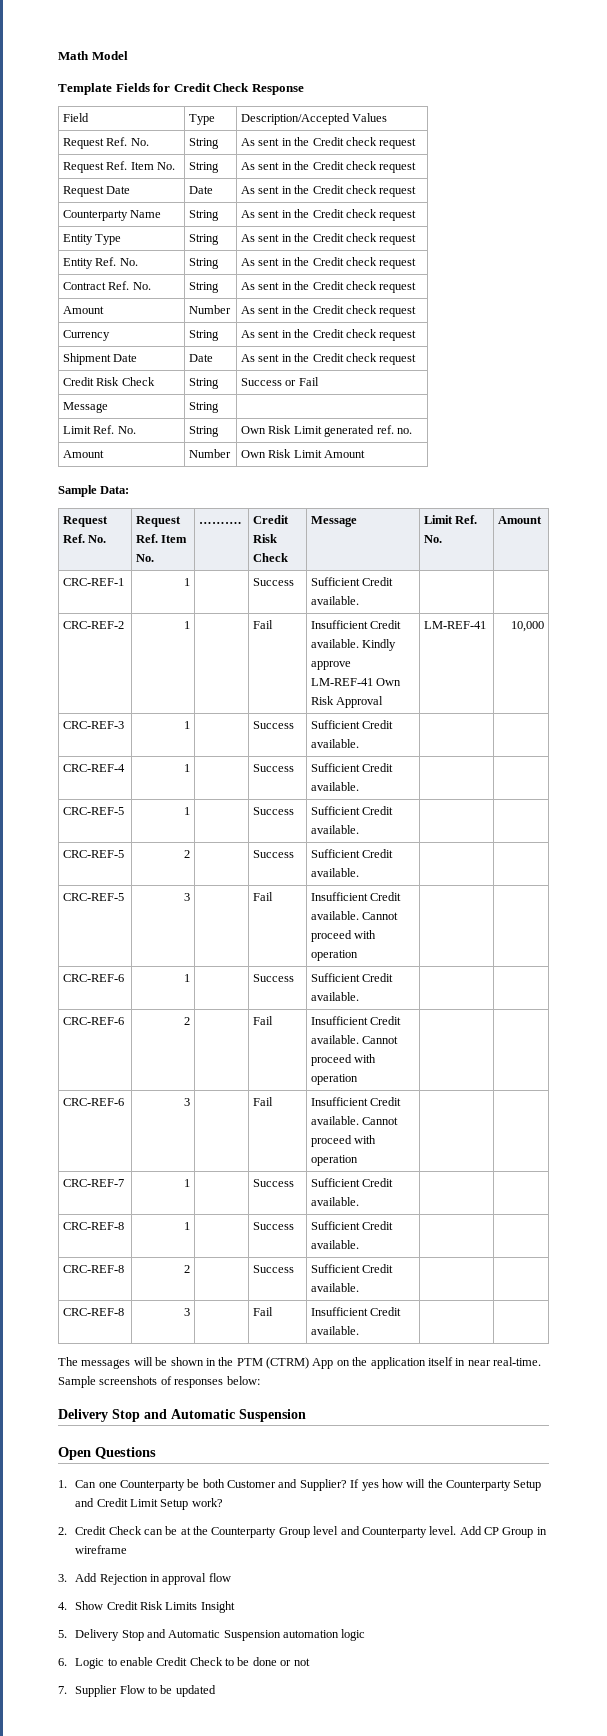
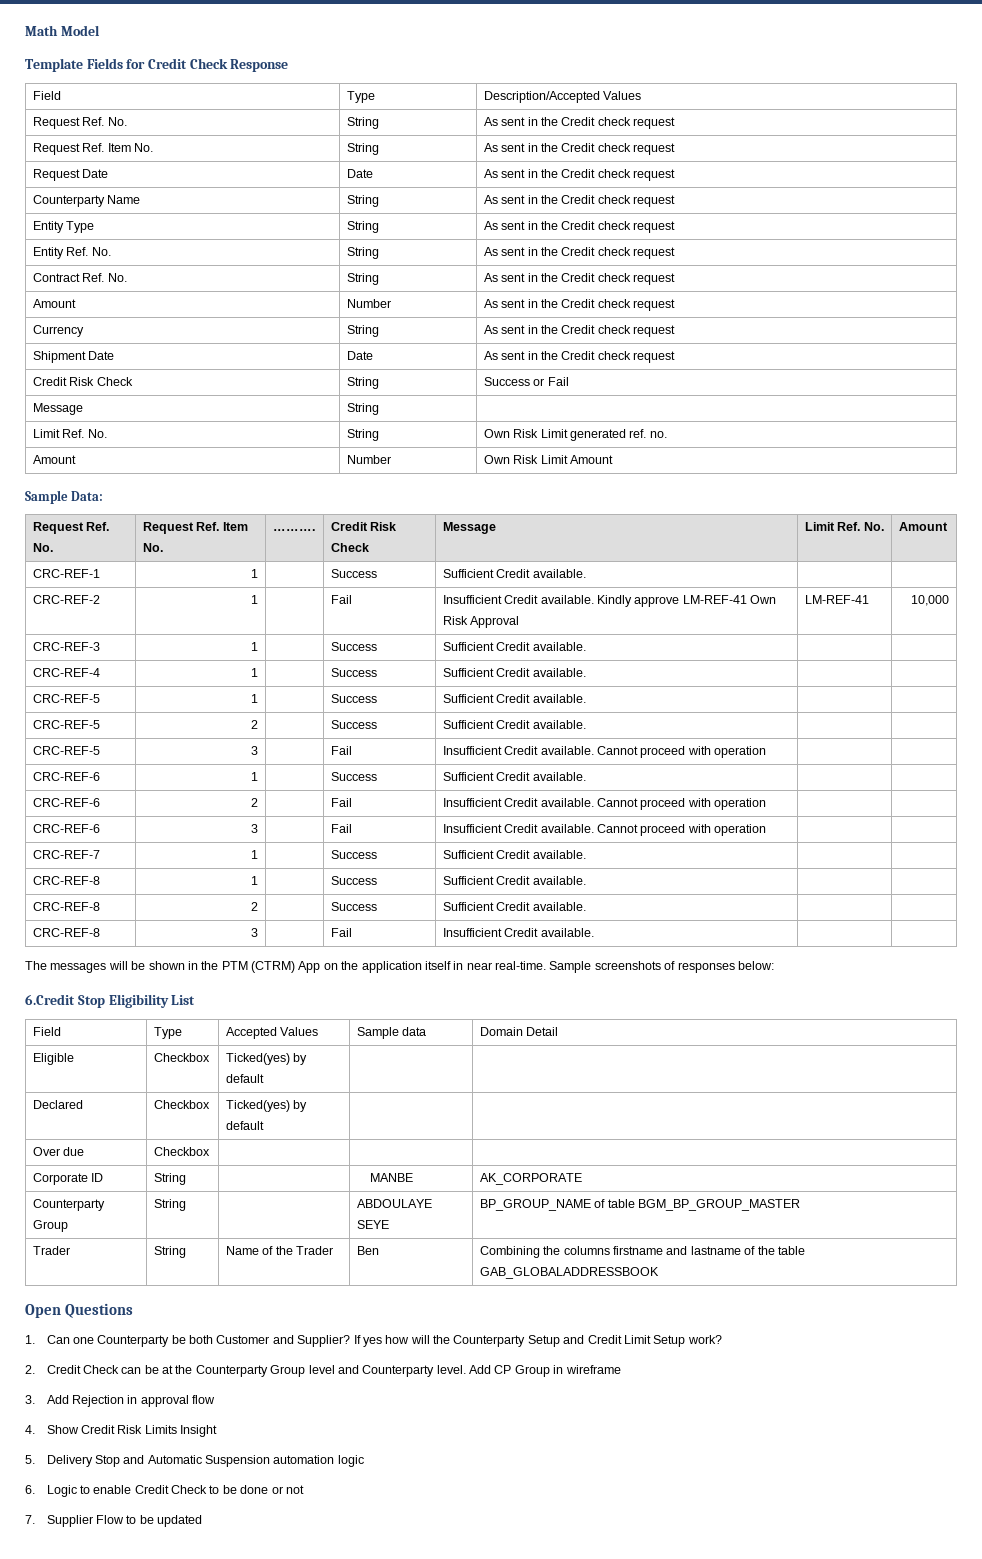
  Sample screenshots of responses below:
- Delivery Stop and Automatic Suspension
+ 6.Credit Stop Eligibility List
+ Field | Type | Accepted Values | Sample data | Domain Detail
+ Eligible | Checkbox | Ticked(yes) by default | |
+ Declared | Checkbox | Ticked(yes) by default | |
+ Over due | Checkbox | | |
+ Corporate ID | String | | MANBE | AK_CORPORATE
+ Counterparty Group | String | | ABDOULAYE SEYE | BP_GROUP_NAME of table BGM_BP_GROUP_MASTER
+ Trader | String | Name of the Trader | Ben | Combining the columns firstname and lastname of the table GAB_GLOBALADDRESSBOOK

